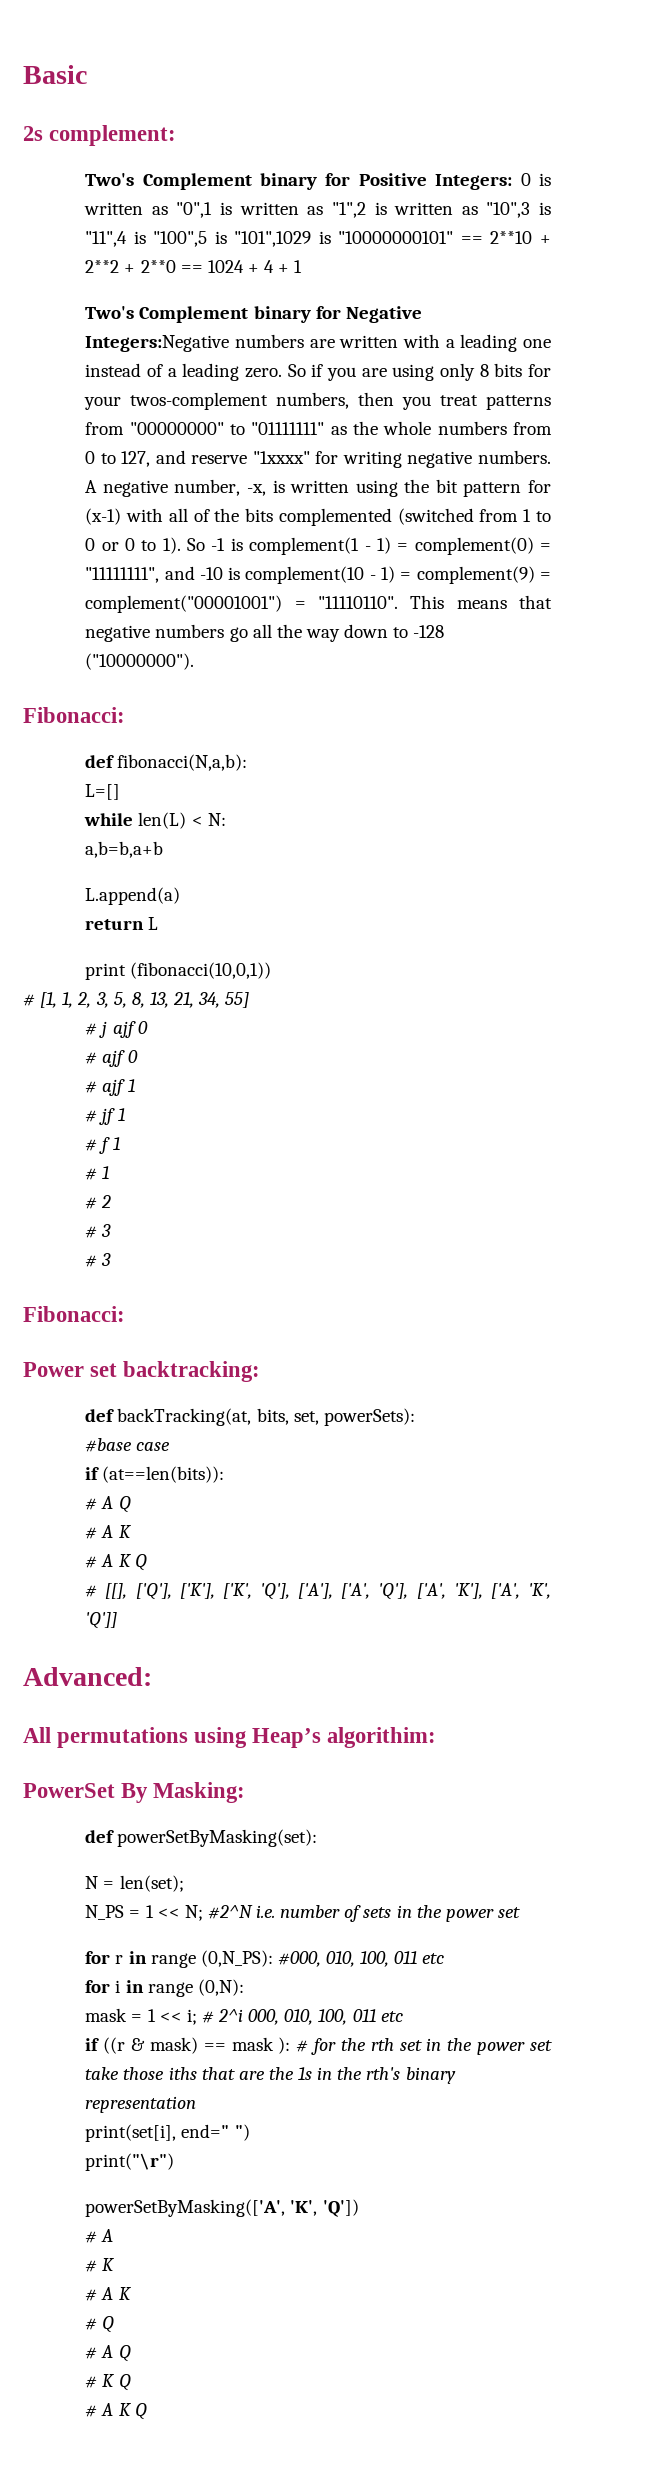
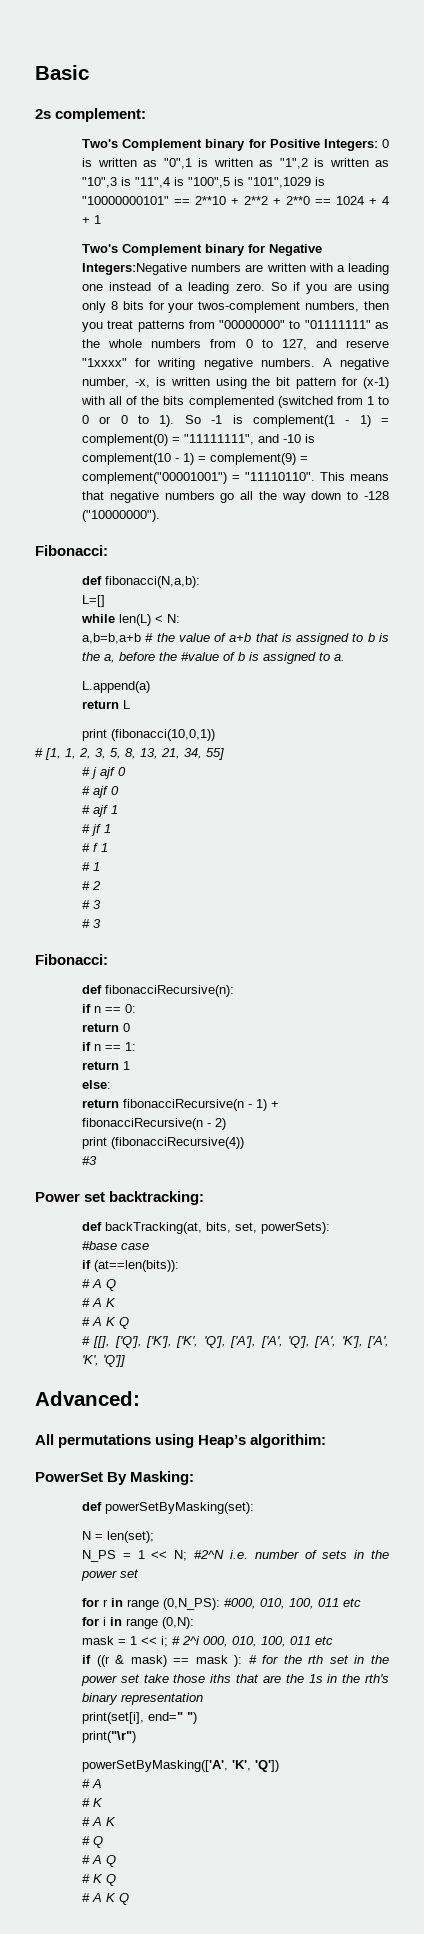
- a,b=b,a+b
+ a,b=b,a+b # the value of a+b that is assigned to b is the a, before the #value of b is assigned to a.
+ def fibonacciRecursive(n):
+ if n == 0:
+ return 0
+ if n == 1:
+ return 1
+ else:
+ return fibonacciRecursive(n - 1) + fibonacciRecursive(n - 2)
+ print (fibonacciRecursive(4))
+ #3

